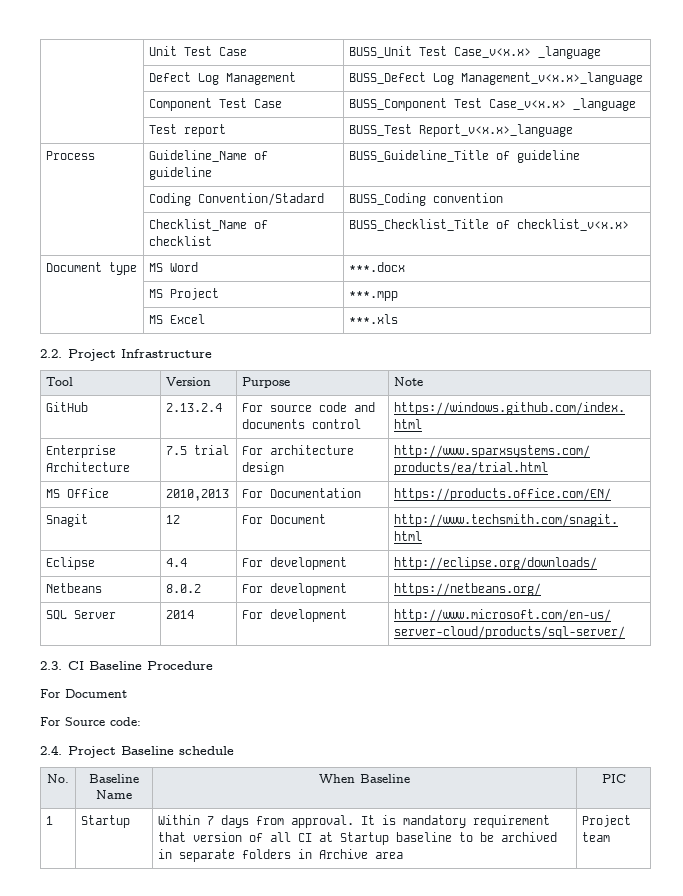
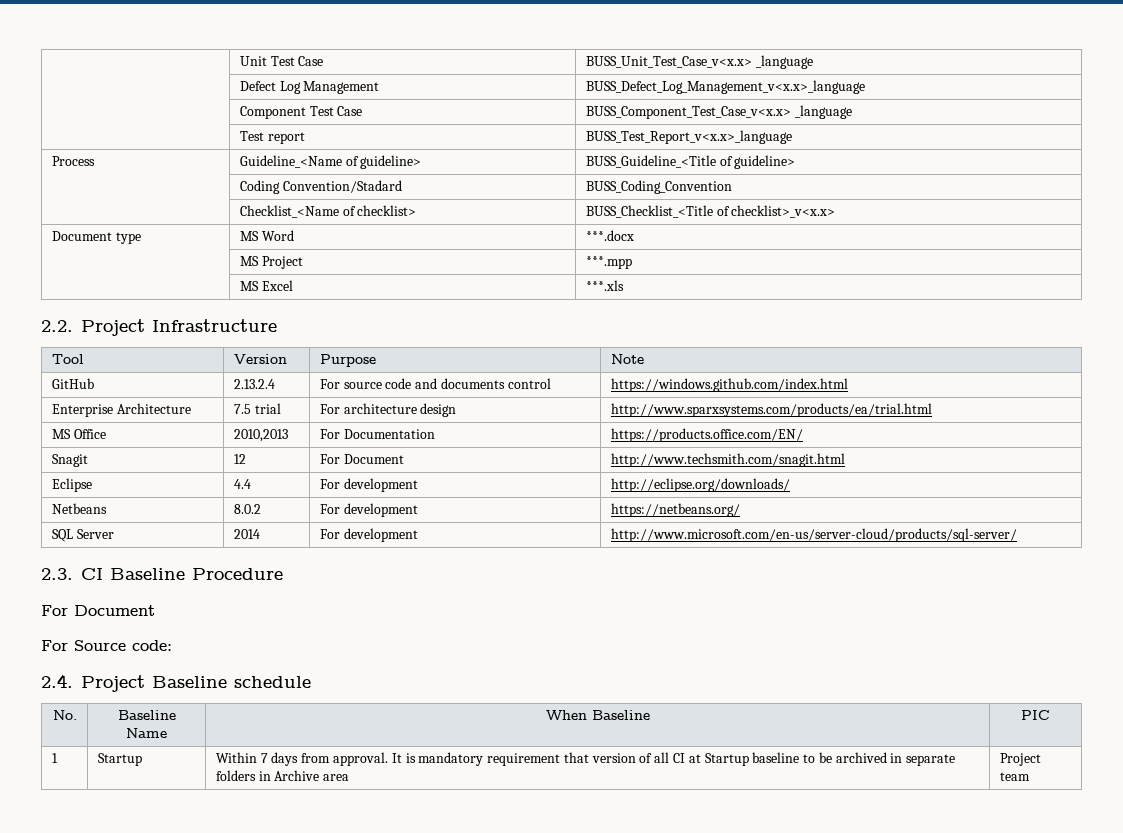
- | Unit Test Case | BUSS_Unit Test Case_v<x.x> _language
+ | Unit Test Case | BUSS_Unit_Test_Case_v<x.x> _language
- | Defect Log Management | BUSS_Defect Log Management_v<x.x>_language
+ | Defect Log Management | BUSS_Defect_Log_Management_v<x.x>_language
- | Component Test Case | BUSS_Component Test Case_v<x.x> _language
+ | Component Test Case | BUSS_Component_Test_Case_v<x.x> _language
- | Test report | BUSS_Test Report_v<x.x>_language
+ | Test report | BUSS_Test_Report_v<x.x>_language
- Process | Guideline_Name of guideline | BUSS_Guideline_Title of guideline
- | Coding Convention/Stadard | BUSS_Coding convention
- | Checklist_Name of checklist | BUSS_Checklist_Title of checklist_v<x.x>
+ Process | Guideline_<Name of guideline> | BUSS_Guideline_<Title of guideline>
+ | Coding Convention/Stadard | BUSS_Coding_Convention
+ | Checklist_<Name of checklist> | BUSS_Checklist_<Title of checklist>_v<x.x>

